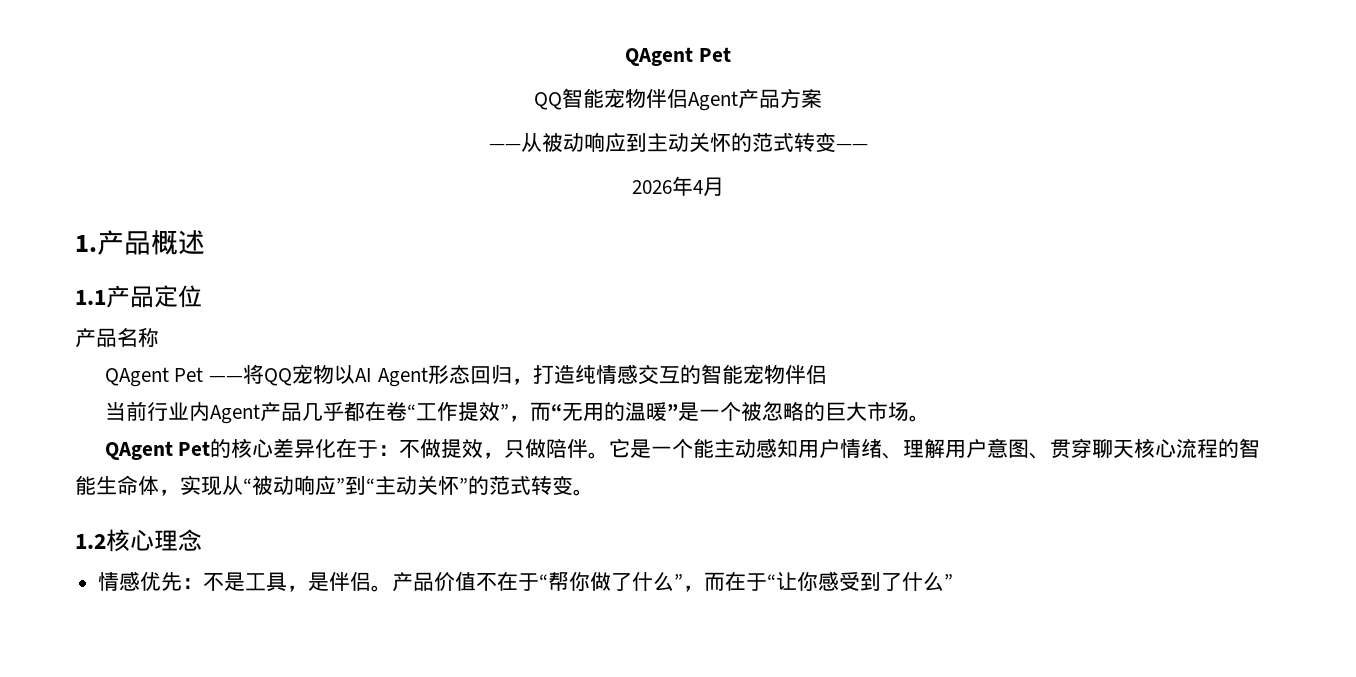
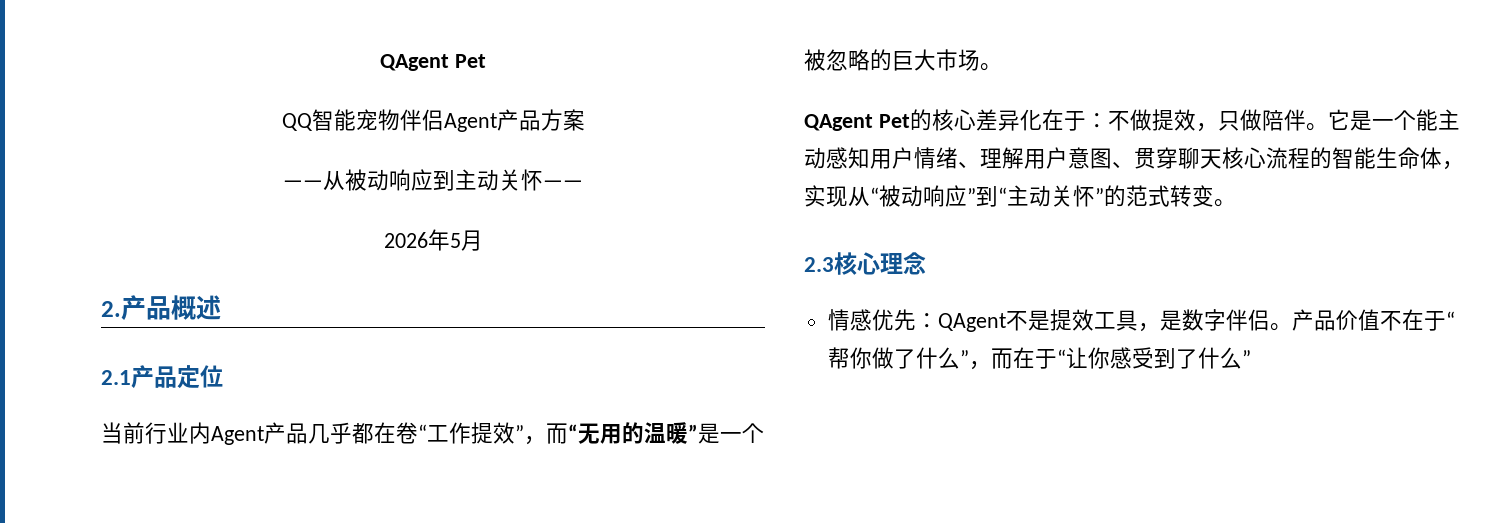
- ——从被动响应到主动关怀的范式转变——
+ ——从被动响应到主动关怀——
- 2026年4月
+ 2026年5月
- 1.产品概述
+ 2.产品概述
- 1.1产品定位
+ 2.1产品定位
- 产品名称
- QAgent Pet ——将QQ宠物以AI Agent形态回归，打造纯情感交互的智能宠物伴侣
- 1.2核心理念
+ 2.3核心理念
- 情感优先：不是工具，是伴侣。
+ 情感优先：QAgent不是提效工具，是数字伴侣。

